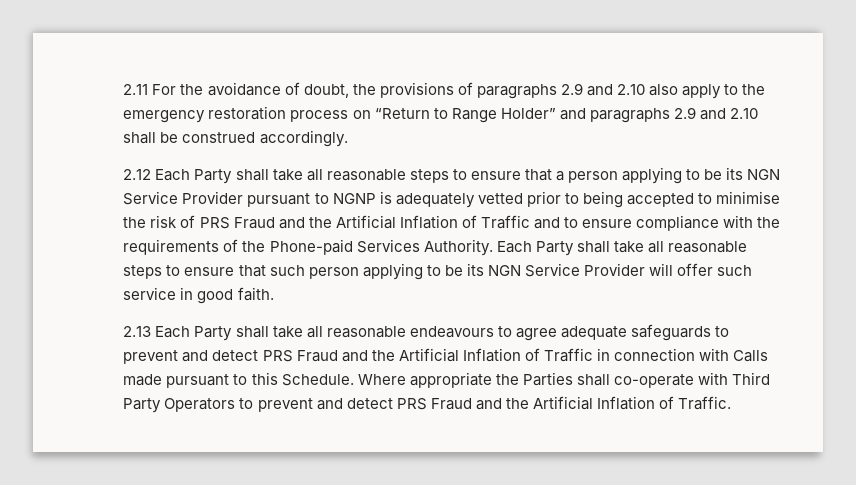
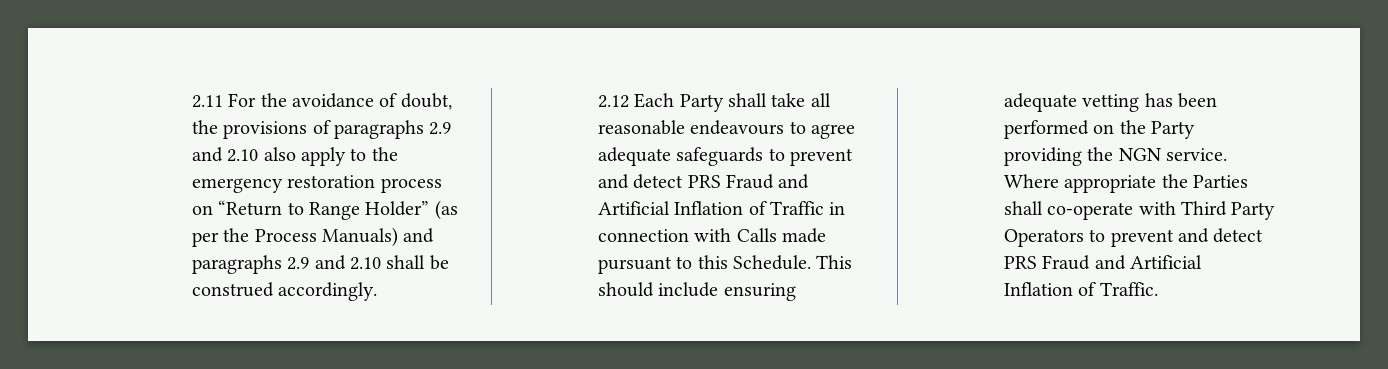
- 2.11 For the avoidance of doubt, the provisions of paragraphs 2.9 and 2.10 also apply to the emergency restoration process on “Return to Range Holder” and paragraphs 2.9 and 2.10 shall be construed accordingly.
+ 2.11 For the avoidance of doubt, the provisions of paragraphs 2.9 and 2.10 also apply to the emergency restoration process on “Return to Range Holder” (as per the Process Manuals) and paragraphs 2.9 and 2.10 shall be construed accordingly.
- 2.12 Each Party shall take all reasonable steps to ensure that a person applying to be its NGN Service Provider pursuant to NGNP is adequately vetted prior to being accepted to minimise the risk of PRS Fraud and the Artificial Inflation of Traffic and to ensure compliance with the requirements of the Phone-paid Services Authority. Each Party shall take all reasonable steps to ensure that such person applying to be its NGN Service Provider will offer such service in good faith.
- 2.13 Each Party shall take all reasonable endeavours to agree adequate safeguards to prevent and detect PRS Fraud and the Artificial Inflation of Traffic in connection with Calls made pursuant to this Schedule.
+ 2.12 Each Party shall take all reasonable endeavours to agree adequate safeguards to prevent and detect PRS Fraud and Artificial Inflation of Traffic in connection with Calls made pursuant to this Schedule.
+ This should include ensuring adequate vetting has been performed on the Party providing the NGN service.
- Where appropriate the Parties shall co-operate with Third Party Operators to prevent and detect PRS Fraud and the Artificial Inflation of Traffic.
+ Where appropriate the Parties shall co-operate with Third Party Operators to prevent and detect PRS Fraud and Artificial Inflation of Traffic.

